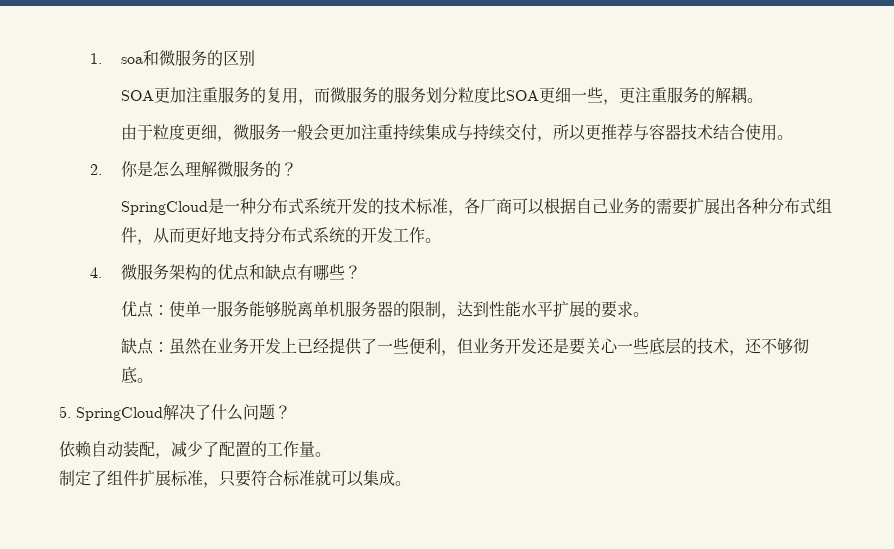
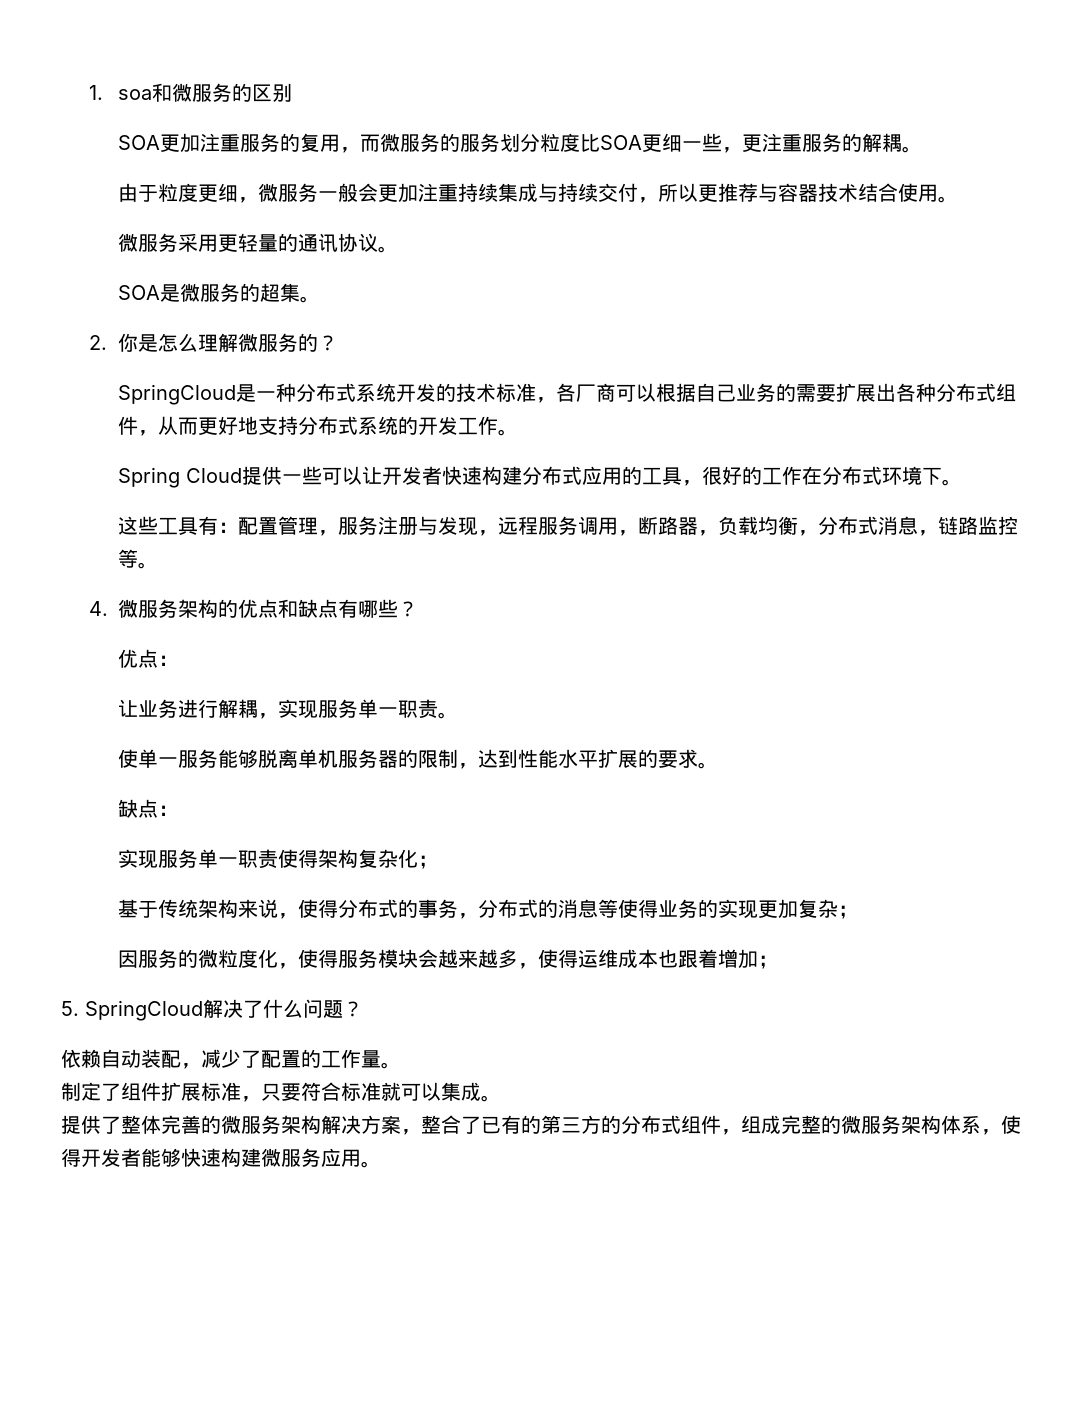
+ 微服务采用更轻量的通讯协议。
+ SOA是微服务的超集。
+ Spring Cloud提供一些可以让开发者快速构建分布式应用的工具，很好的工作在分布式环境下。
+ 这些工具有：配置管理，服务注册与发现，远程服务调用，断路器，负载均衡，分布式消息，链路监控等。
- 优点：使单一服务能够脱离单机服务器的限制，达到性能水平扩展的要求。
+ 优点：
+ 让业务进行解耦，实现服务单一职责。
+ 使单一服务能够脱离单机服务器的限制，达到性能水平扩展的要求。
- 缺点：虽然在业务开发上已经提供了一些便利，但业务开发还是要关心一些底层的技术，还不够彻底。
+ 缺点：
+ 实现服务单一职责使得架构复杂化；
+ 基于传统架构来说，使得分布式的事务，分布式的消息等使得业务的实现更加复杂；
+ 因服务的微粒度化，使得服务模块会越来越多，使得运维成本也跟着增加；
+ 提供了整体完善的微服务架构解决方案，整合了已有的第三方的分布式组件，组成完整的微服务架构体系，使得开发者能够快速构建微服务应用。

